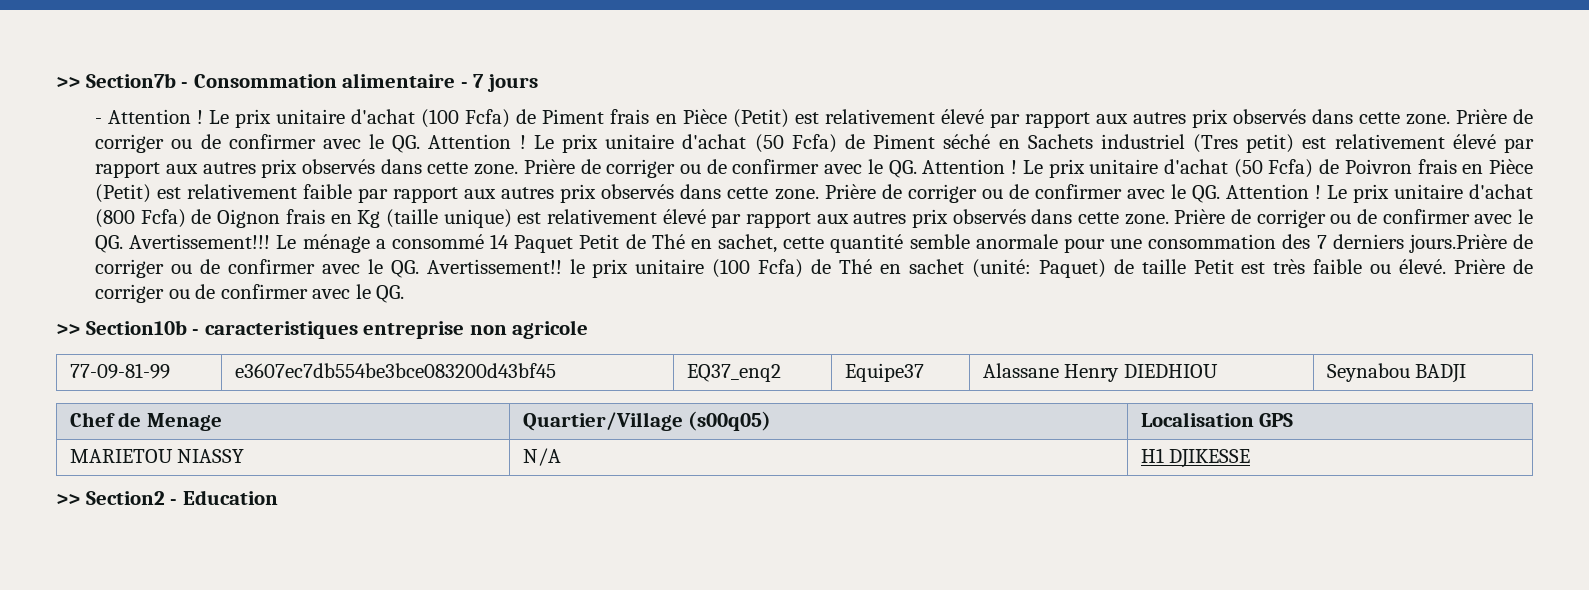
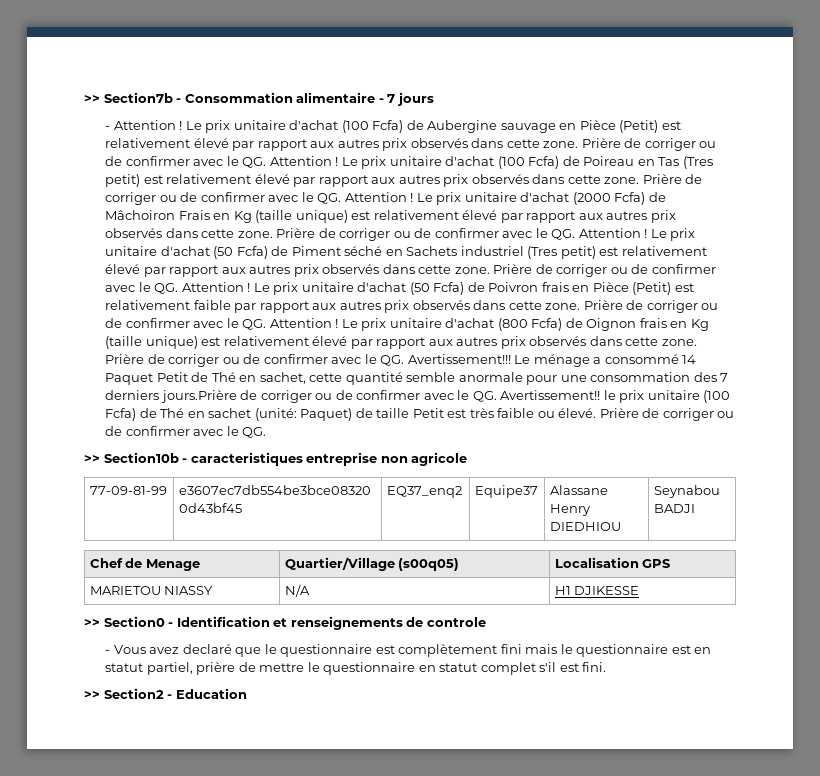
- Le prix unitaire d'achat (100 Fcfa) de Piment frais en Pièce (Petit) est relativement élevé par rapport aux autres prix observés dans cette zone.
+ Le prix unitaire d'achat (100 Fcfa) de Aubergine sauvage en Pièce (Petit) est relativement élevé par rapport aux autres prix observés dans cette zone.
- Le prix unitaire d'achat (50 Fcfa) de Piment séché en Sachets industriel (Tres petit) est relativement élevé par rapport aux autres prix observés dans cette zone.
+ Le prix unitaire d'achat (100 Fcfa) de Poireau en Tas (Tres petit) est relativement élevé par rapport aux autres prix observés dans cette zone. Prière de corriger ou de confirmer avec le QG. Attention ! Le prix unitaire d'achat (2000 Fcfa) de Mâchoiron Frais en Kg (taille unique) est relativement élevé par rapport aux autres prix observés dans cette zone. Prière de corriger ou de confirmer avec le QG. Attention ! Le prix unitaire d'achat (50 Fcfa) de Piment séché en Sachets industriel (Tres petit) est relativement élevé par rapport aux autres prix observés dans cette zone.
+ >> Section0 - Identification et renseignements de controle
+ - Vous avez declaré que le questionnaire est complètement fini mais le questionnaire est en statut partiel, prière de mettre le questionnaire en statut complet s'il est fini.

